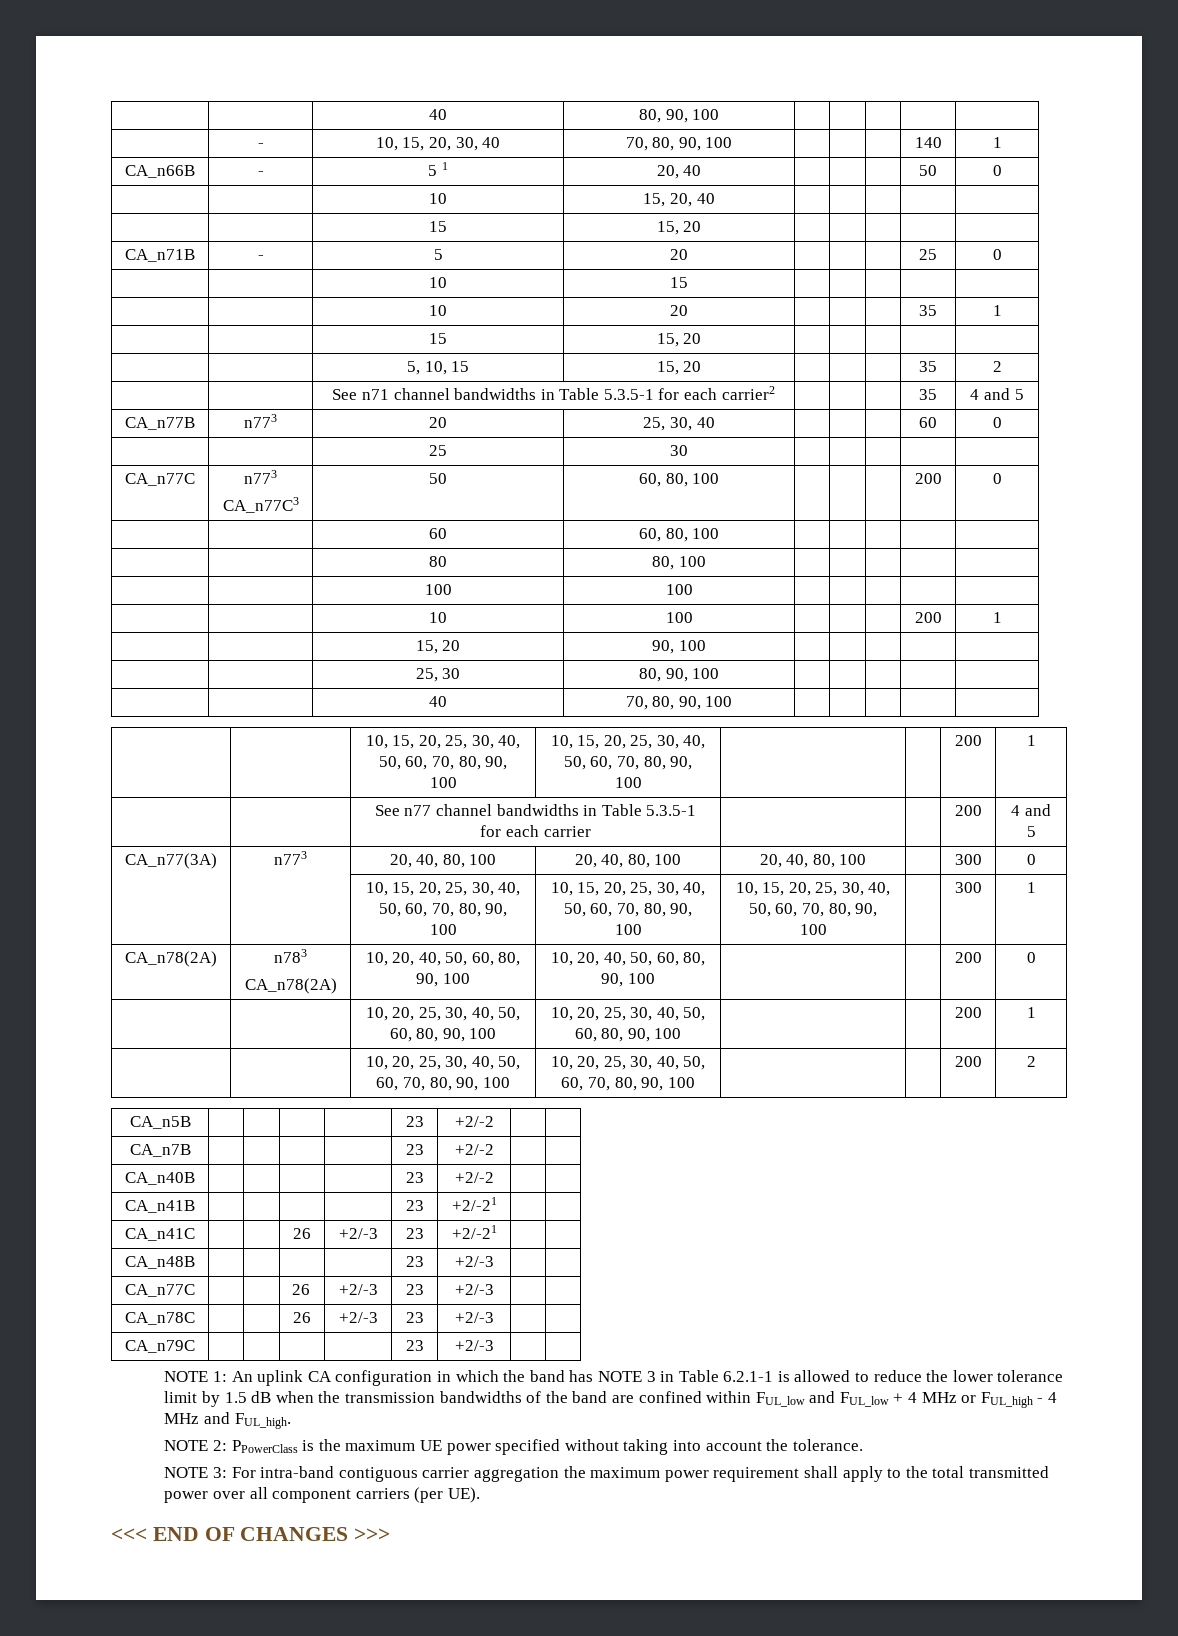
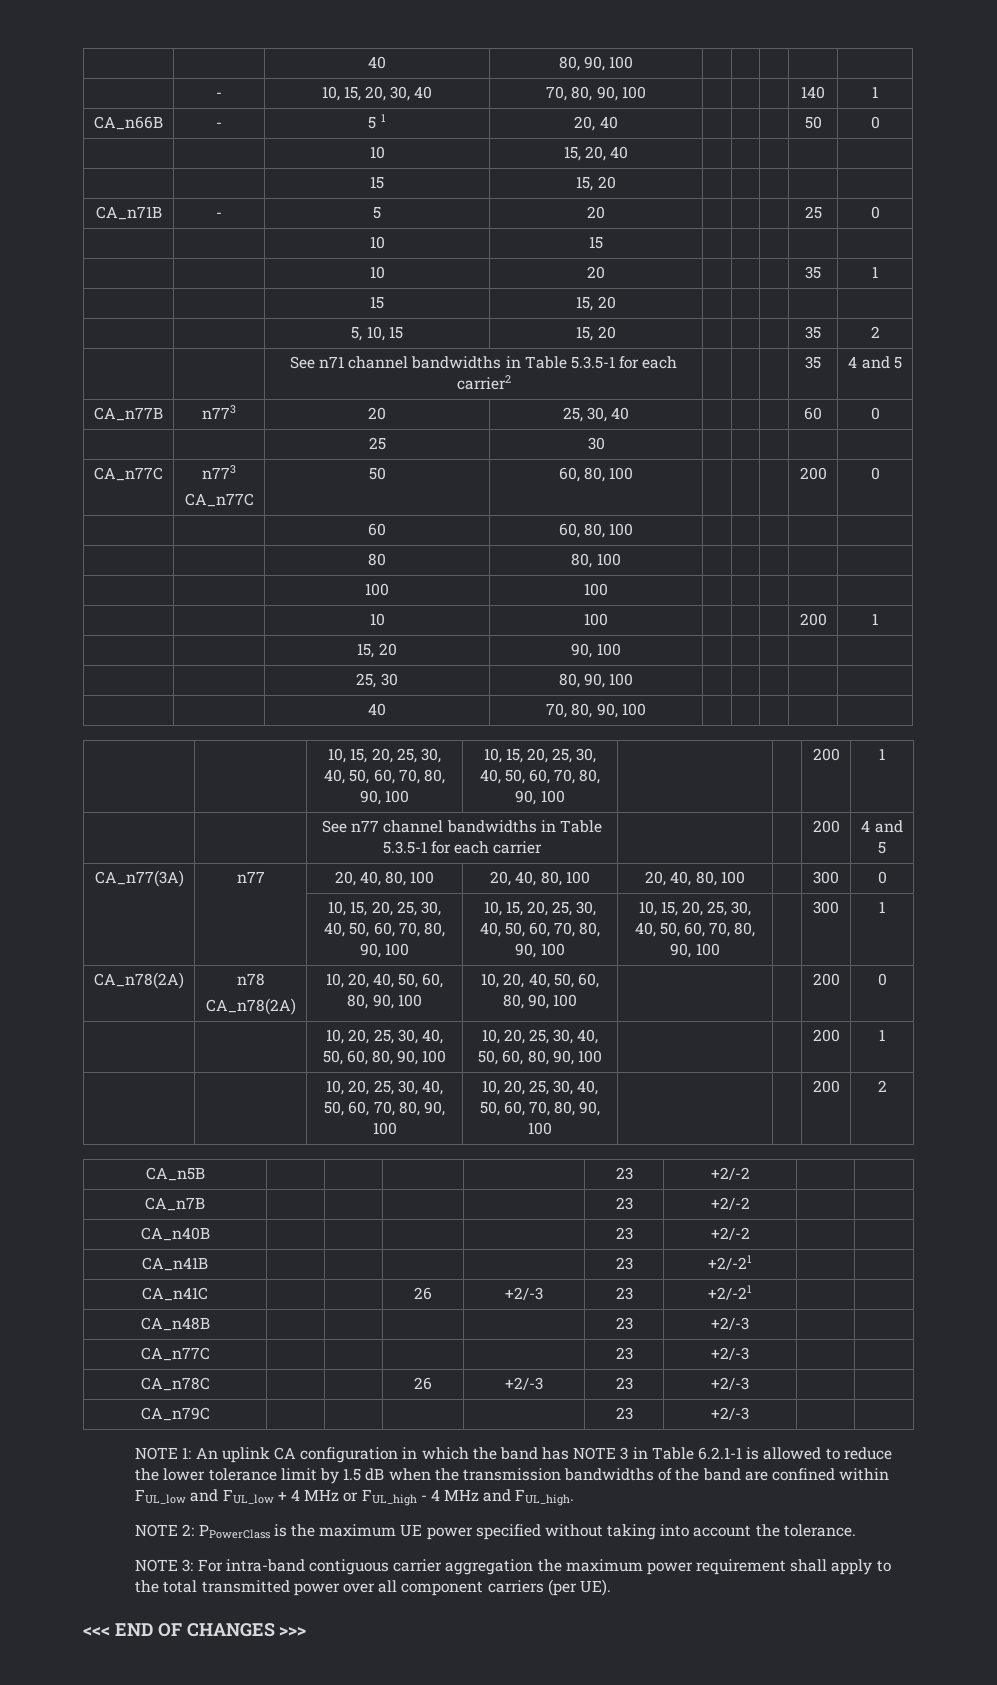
  CA_n77C | n773
- CA_n77C3 | 50 | 60, 80, 100 | | | | 200 | 0
+ CA_n77C | 50 | 60, 80, 100 | | | | 200 | 0
- CA_n77(3A) | n773 | 20, 40, 80, 100 | 20, 40, 80, 100 | 20, 40, 80, 100 | | 300 | 0
+ CA_n77(3A) | n77 | 20, 40, 80, 100 | 20, 40, 80, 100 | 20, 40, 80, 100 | | 300 | 0
- CA_n78(2A) | n783
+ CA_n78(2A) | n78
- CA_n77C | | | 26 | +2/-3 | 23 | +2/-3 | |
+ CA_n77C | | | | | 23 | +2/-3 | |

